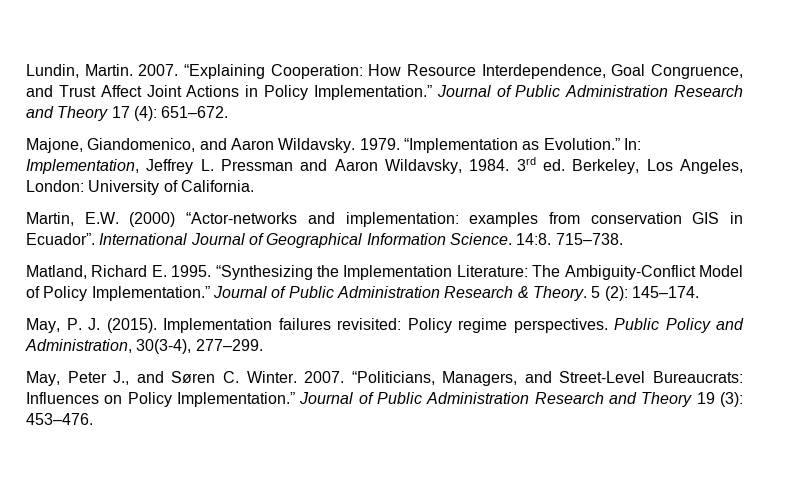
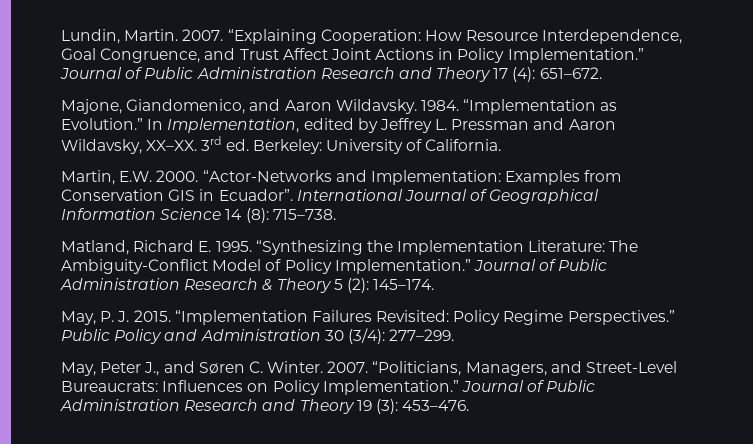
- 1979.
+ 1984.
- In: Implementation, Jeffrey L. Pressman and Aaron Wildavsky, 1984.
+ In Implementation, edited by Jeffrey L. Pressman and Aaron Wildavsky, XX–XX.
- 3rd ed. Berkeley, Los Angeles, London: University of California.
+ 3rd ed. Berkeley: University of California.
- Martin, E.W. (2000) “Actor-networks and implementation: examples from conservation GIS in Ecuador”.
+ Martin, E.W. 2000. “Actor-Networks and Implementation: Examples from Conservation GIS in Ecuador”.
- International Journal of Geographical Information Science. 14:8. 715–738.
+ International Journal of Geographical Information Science 14 (8): 715–738.
- Journal of Public Administration Research & Theory. 5 (2): 145–174.
+ Journal of Public Administration Research & Theory 5 (2): 145–174.
- May, P. J. (2015). Implementation failures revisited: Policy regime perspectives. Public Policy and Administration, 30(3-4), 277–299.
+ May, P. J. 2015. “Implementation Failures Revisited: Policy Regime Perspectives.” Public Policy and Administration 30 (3/4): 277–299.

